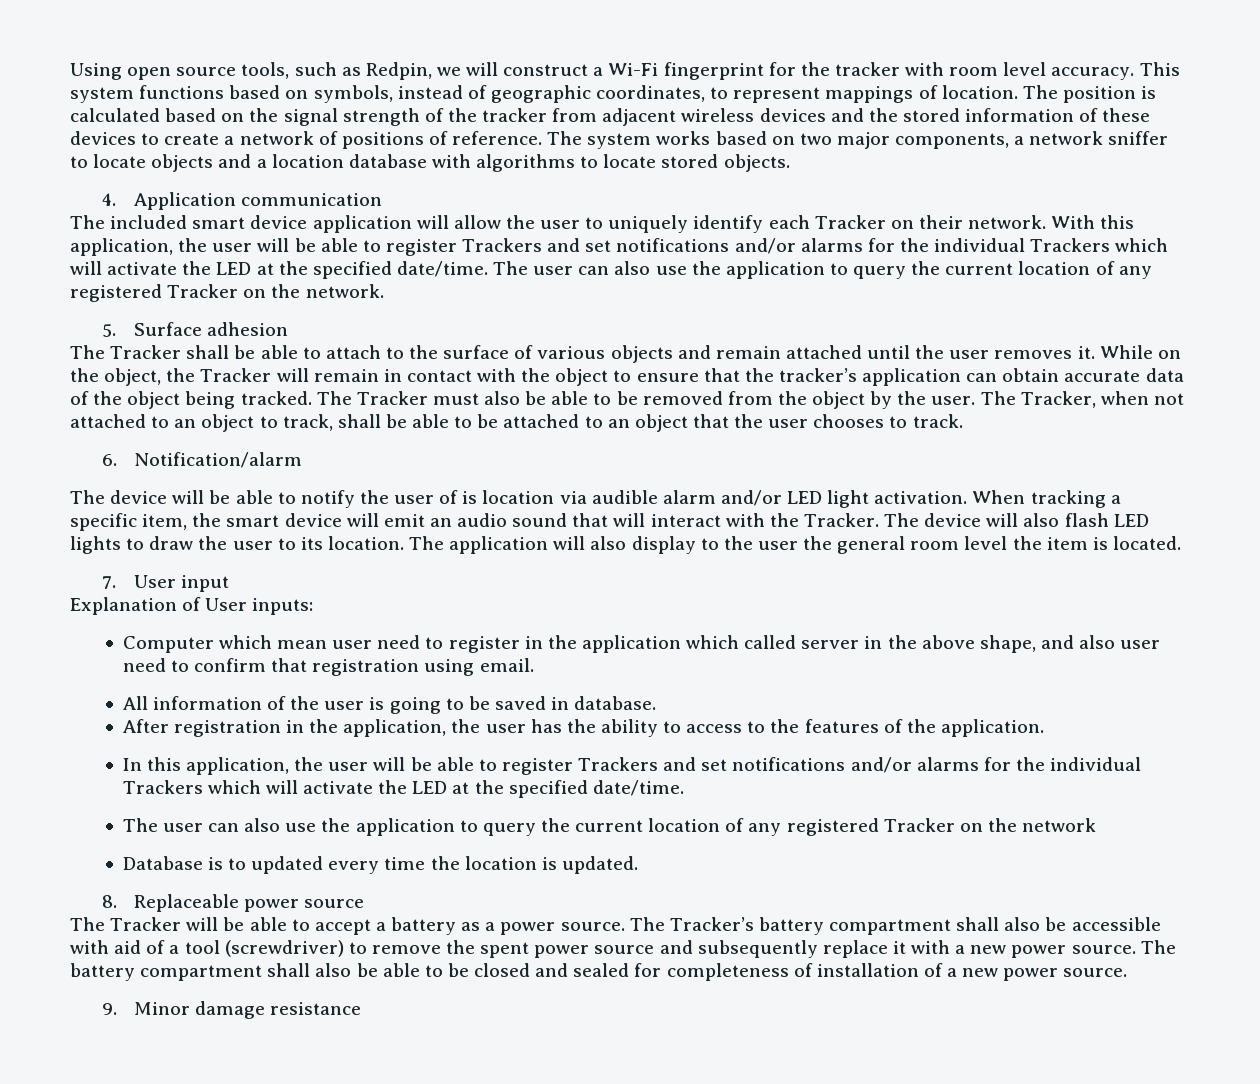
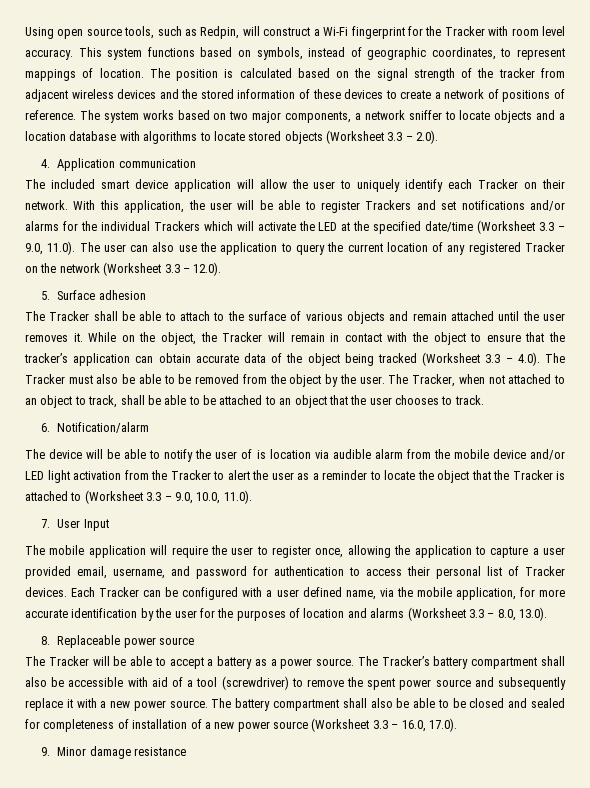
- Using open source tools, such as Redpin, we will construct a Wi-Fi fingerprint for the tracker with room level accuracy.
+ Using open source tools, such as Redpin, will construct a Wi-Fi fingerprint for the Tracker with room level accuracy.
- The system works based on two major components, a network sniffer to locate objects and a location database with algorithms to locate stored objects.
+ The system works based on two major components, a network sniffer to locate objects and a location database with algorithms to locate stored objects (Worksheet 3.3 – 2.0).
- With this application, the user will be able to register Trackers and set notifications and/or alarms for the individual Trackers which will activate the LED at the specified date/time. The user can also use the application to query the current location of any registered Tracker on the network.
+ With this application, the user will be able to register Trackers and set notifications and/or alarms for the individual Trackers which will activate the LED at the specified date/time (Worksheet 3.3 – 9.0, 11.0). The user can also use the application to query the current location of any registered Tracker on the network (Worksheet 3.3 – 12.0).
- While on the object, the Tracker will remain in contact with the object to ensure that the tracker’s application can obtain accurate data of the object being tracked. The Tracker must also be able to be removed from the object by the user.
+ While on the object, the Tracker will remain in contact with the object to ensure that the tracker’s application can obtain accurate data of the object being tracked (Worksheet 3.3 – 4.0). The Tracker must also be able to be removed from the object by the user.
- The device will be able to notify the user of is location via audible alarm and/or LED light activation. When tracking a specific item, the smart device will emit an audio sound that will interact with the Tracker. The device will also flash LED lights to draw the user to its location. The application will also display to the user the general room level the item is located.
- 7. User input
- Explanation of User inputs:
- Computer which mean user need to register in the application which called server in the above shape, and also user need to confirm that registration using email.
- All information of the user is going to be saved in database.
- After registration in the application, the user has the ability to access to the features of the application.
- In this application, the user will be able to register Trackers and set notifications and/or alarms for the individual Trackers which will activate the LED at the specified date/time.
- The user can also use the application to query the current location of any registered Tracker on the network
- Database is to updated every time the location is updated.
+ The device will be able to notify the user of is location via audible alarm from the mobile device and/or LED light activation from the Tracker to alert the user as a reminder to locate the object that the Tracker is attached to (Worksheet 3.3 – 9.0, 10.0, 11.0).
+ 7. User Input
+ The mobile application will require the user to register once, allowing the application to capture a user provided email, username, and password for authentication to access their personal list of Tracker devices. Each Tracker can be configured with a user defined name, via the mobile application, for more accurate identification by the user for the purposes of location and alarms (Worksheet 3.3 – 8.0, 13.0).
- The battery compartment shall also be able to be closed and sealed for completeness of installation of a new power source.
+ The battery compartment shall also be able to be closed and sealed for completeness of installation of a new power source (Worksheet 3.3 – 16.0, 17.0).

